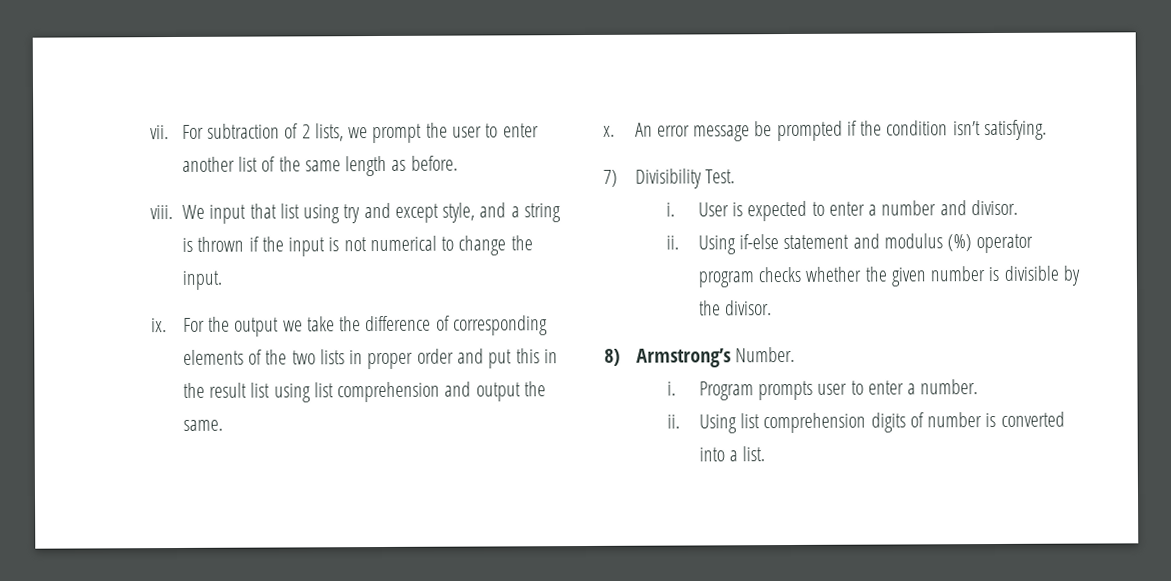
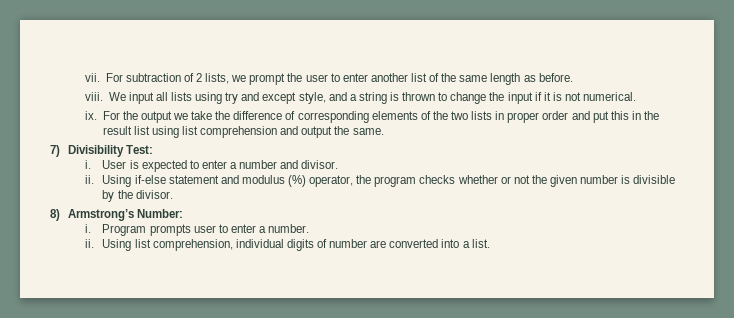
- We input that list using try and except style, and a string is thrown if the input is not numerical to change the input.
+ We input all lists using try and except style, and a string is thrown to change the input if it is not numerical.
- x. An error message be prompted if the condition isn’t satisfying.
- 7) Divisibility Test.
+ 7) Divisibility Test:
- Using if-else statement and modulus (%) operator program checks whether the given number is divisible by the divisor.
+ Using if-else statement and modulus (%) operator, the program checks whether or not the given number is divisible by the divisor.
- 8) Armstrong’s Number.
+ 8) Armstrong’s Number:
- Using list comprehension digits of number is converted into a list.
+ Using list comprehension, individual digits of number are converted into a list.

